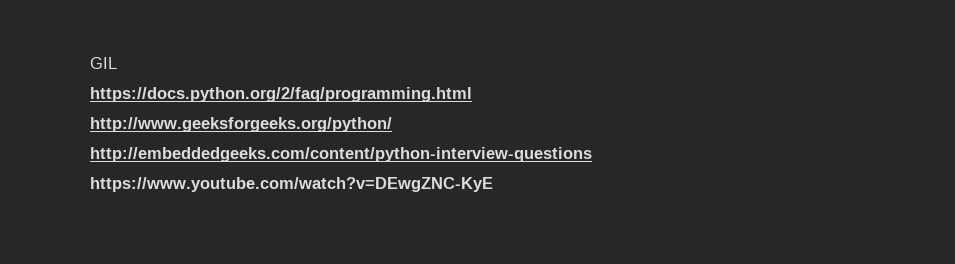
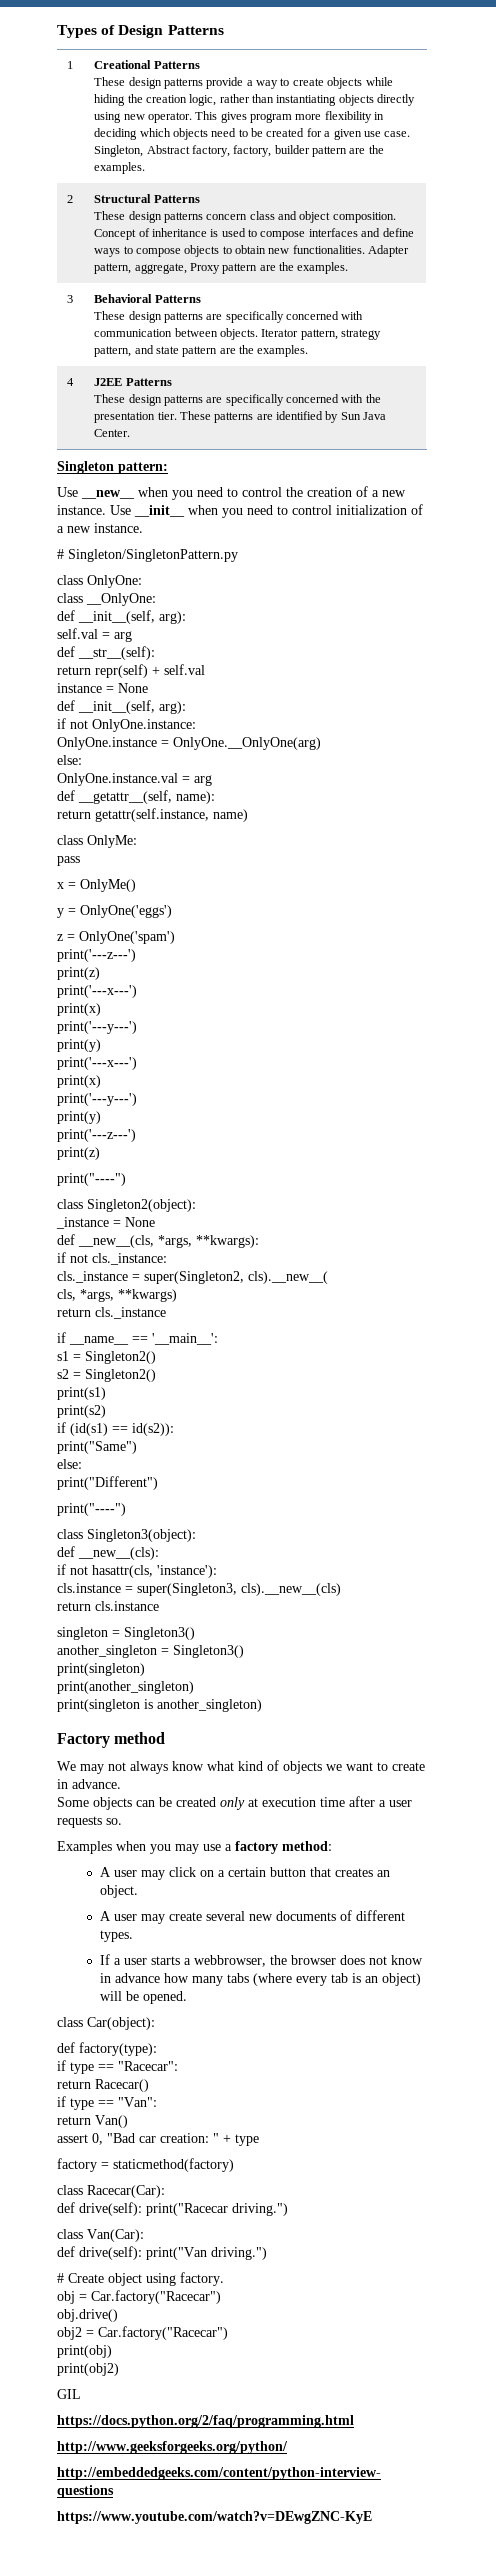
+ Types of Design Patterns
+ 1 | Creational Patterns
+ These design patterns provide a way to create objects while hiding the creation logic, rather than instantiating objects directly using new operator. This gives program more flexibility in deciding which objects need to be created for a given use case. Singleton, Abstract factory, factory, builder pattern are the examples.
+ 2 | Structural Patterns
+ These design patterns concern class and object composition. Concept of inheritance is used to compose interfaces and define ways to compose objects to obtain new functionalities. Adapter pattern, aggregate, Proxy pattern are the examples.
+ 3 | Behavioral Patterns
+ These design patterns are specifically concerned with communication between objects. Iterator pattern, strategy pattern, and state pattern are the examples.
+ 4 | J2EE Patterns
+ These design patterns are specifically concerned with the presentation tier. These patterns are identified by Sun Java Center.
+ Singleton pattern:
+ Use __new__ when you need to control the creation of a new instance. Use __init__ when you need to control initialization of a new instance.
+ # Singleton/SingletonPattern.py
+ class OnlyOne:
+ class __OnlyOne:
+ def __init__(self, arg):
+ self.val = arg
+ def __str__(self):
+ return repr(self) + self.val
+ instance = None
+ def __init__(self, arg):
+ if not OnlyOne.instance:
+ OnlyOne.instance = OnlyOne.__OnlyOne(arg)
+ else:
+ OnlyOne.instance.val = arg
+ def __getattr__(self, name):
+ return getattr(self.instance, name)
+ class OnlyMe:
+ pass
+ x = OnlyMe()
+ y = OnlyOne('eggs')
+ z = OnlyOne('spam')
+ print('---z---')
+ print(z)
+ print('---x---')
+ print(x)
+ print('---y---')
+ print(y)
+ print('---x---')
+ print(x)
+ print('---y---')
+ print(y)
+ print('---z---')
+ print(z)
+ print("----")
+ class Singleton2(object):
+ _instance = None
+ def __new__(cls, *args, **kwargs):
+ if not cls._instance:
+ cls._instance = super(Singleton2, cls).__new__(
+ cls, *args, **kwargs)
+ return cls._instance
+ if __name__ == '__main__':
+ s1 = Singleton2()
+ s2 = Singleton2()
+ print(s1)
+ print(s2)
+ if (id(s1) == id(s2)):
+ print("Same")
+ else:
+ print("Different")
+ print("----")
+ class Singleton3(object):
+ def __new__(cls):
+ if not hasattr(cls, 'instance'):
+ cls.instance = super(Singleton3, cls).__new__(cls)
+ return cls.instance
+ singleton = Singleton3()
+ another_singleton = Singleton3()
+ print(singleton)
+ print(another_singleton)
+ print(singleton is another_singleton)
+ Factory method
+ We may not always know what kind of objects we want to create in advance.
+ Some objects can be created only at execution time after a user requests so.
+ Examples when you may use a factory method:
+ A user may click on a certain button that creates an object.
+ A user may create several new documents of different types.
+ If a user starts a webbrowser, the browser does not know in advance how many tabs (where every tab is an object) will be opened.
+ class Car(object):
+ def factory(type):
+ if type == "Racecar":
+ return Racecar()
+ if type == "Van":
+ return Van()
+ assert 0, "Bad car creation: " + type
+ factory = staticmethod(factory)
+ class Racecar(Car):
+ def drive(self): print("Racecar driving.")
+ class Van(Car):
+ def drive(self): print("Van driving.")
+ # Create object using factory.
+ obj = Car.factory("Racecar")
+ obj.drive()
+ obj2 = Car.factory("Racecar")
+ print(obj)
+ print(obj2)

